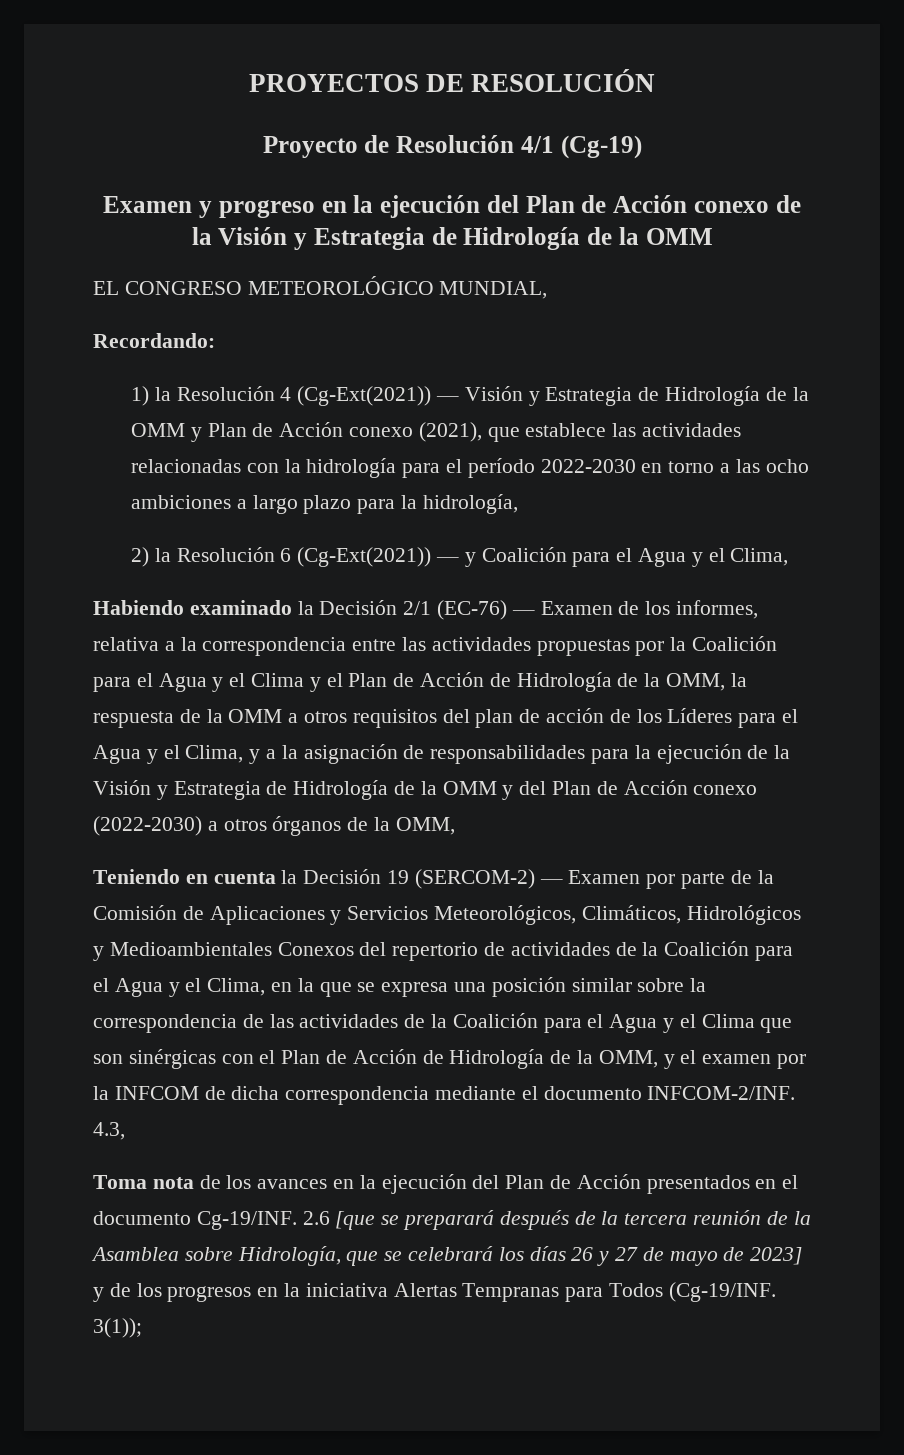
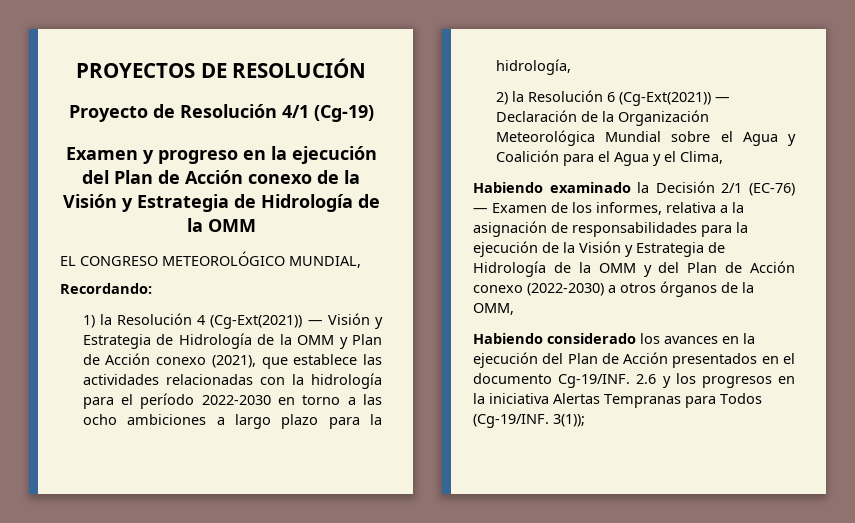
- 2) la Resolución 6 (Cg-Ext(2021)) — y Coalición para el Agua y el Clima,
+ 2) la Resolución 6 (Cg-Ext(2021)) — Declaración de la Organización Meteorológica Mundial sobre el Agua y Coalición para el Agua y el Clima,
- Habiendo examinado la Decisión 2/1 (EC-76) — Examen de los informes, relativa a la correspondencia entre las actividades propuestas por la Coalición para el Agua y el Clima y el Plan de Acción de Hidrología de la OMM, la respuesta de la OMM a otros requisitos del plan de acción de los Líderes para el Agua y el Clima, y a la asignación de responsabilidades para la ejecución de la Visión y Estrategia de Hidrología de la OMM y del Plan de Acción conexo (2022-2030) a otros órganos de la OMM,
+ Habiendo examinado la Decisión 2/1 (EC-76) — Examen de los informes, relativa a la asignación de responsabilidades para la ejecución de la Visión y Estrategia de Hidrología de la OMM y del Plan de Acción conexo (2022-2030) a otros órganos de la OMM,
- Teniendo en cuenta la Decisión 19 (SERCOM-2) — Examen por parte de la Comisión de Aplicaciones y Servicios Meteorológicos, Climáticos, Hidrológicos y Medioambientales Conexos del repertorio de actividades de la Coalición para el Agua y el Clima, en la que se expresa una posición similar sobre la correspondencia de las actividades de la Coalición para el Agua y el Clima que son sinérgicas con el Plan de Acción de Hidrología de la OMM, y el examen por la INFCOM de dicha correspondencia mediante el documento INFCOM-2/INF. 4.3,
- Toma nota de los avances en la ejecución del Plan de Acción presentados en el documento Cg-19/INF.
+ Habiendo considerado los avances en la ejecución del Plan de Acción presentados en el documento Cg-19/INF.
- 2.6 [que se preparará después de la tercera reunión de la Asamblea sobre Hidrología, que se celebrará los días 26 y 27 de mayo de 2023] y de los progresos en la iniciativa Alertas Tempranas para Todos (Cg-19/INF.
+ 2.6 y los progresos en la iniciativa Alertas Tempranas para Todos (Cg-19/INF.

